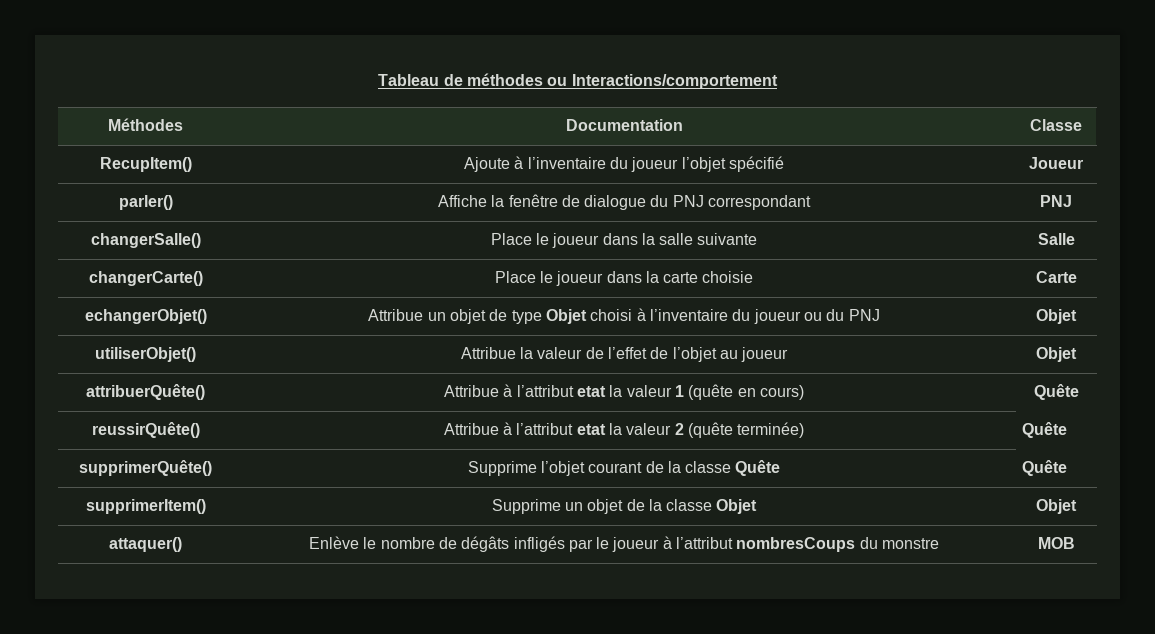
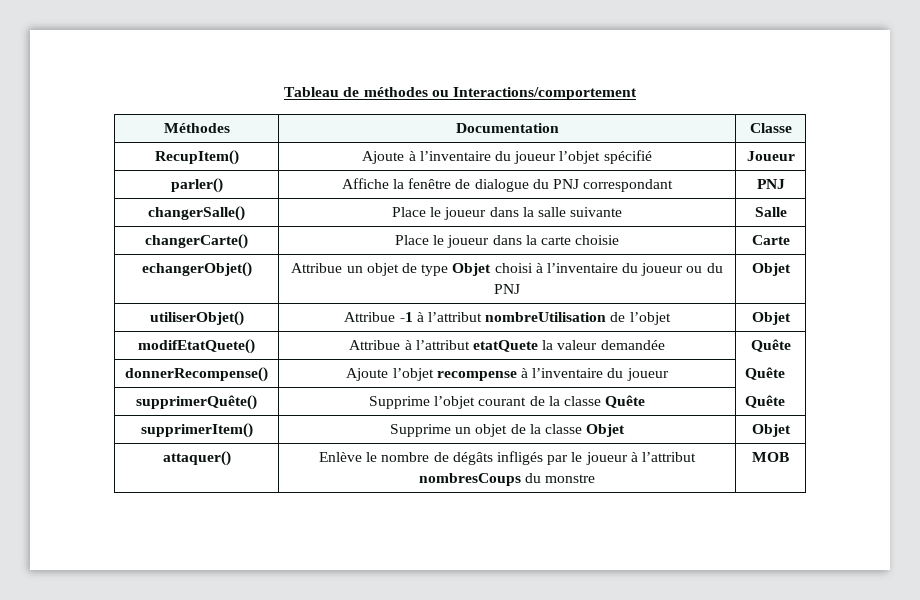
- utiliserObjet() | Attribue la valeur de l’effet de l’objet au joueur | Objet
- attribuerQuête() | Attribue à l’attribut etat la valeur 1 (quête en cours) | Quête
- reussirQuête() | Attribue à l’attribut etat la valeur 2 (quête terminée) | Quête
+ utiliserObjet() | Attribue -1 à l’attribut nombreUtilisation de l’objet | Objet
+ modifEtatQuete() | Attribue à l’attribut etatQuete la valeur demandée | Quête
+ donnerRecompense() | Ajoute l’objet recompense à l’inventaire du joueur | Quête

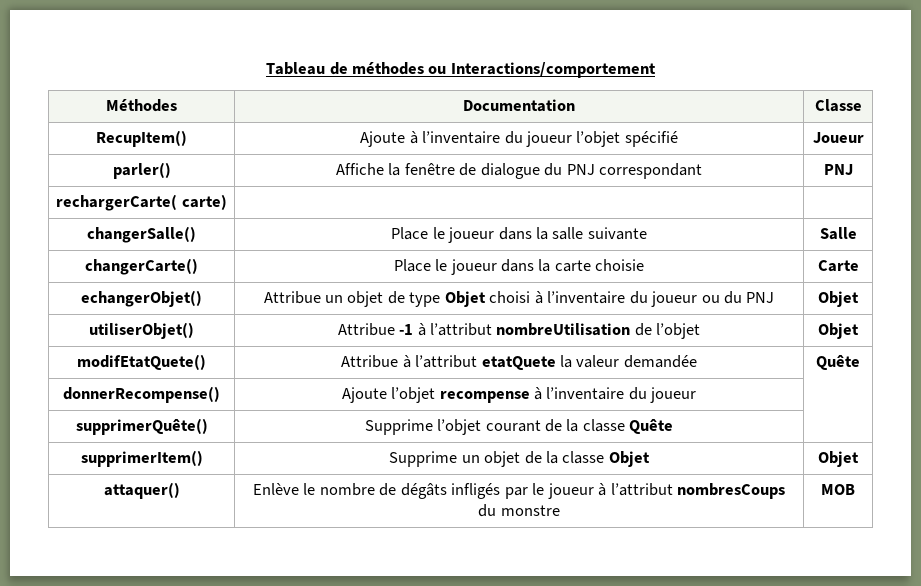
+ rechargerCarte( carte) | |
- donnerRecompense() | Ajoute l’objet recompense à l’inventaire du joueur | Quête
+ donnerRecompense() | Ajoute l’objet recompense à l’inventaire du joueur |
- supprimerQuête() | Supprime l’objet courant de la classe Quête | Quête
+ supprimerQuête() | Supprime l’objet courant de la classe Quête |

